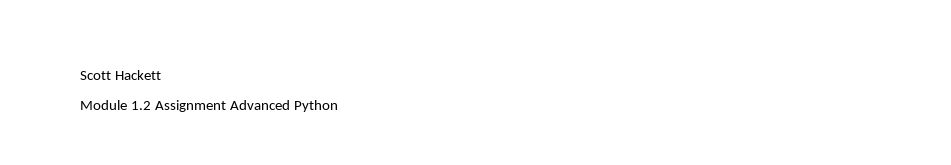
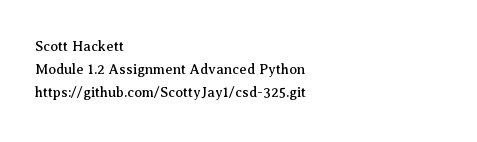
+ https://github.com/ScottyJay1/csd-325.git

